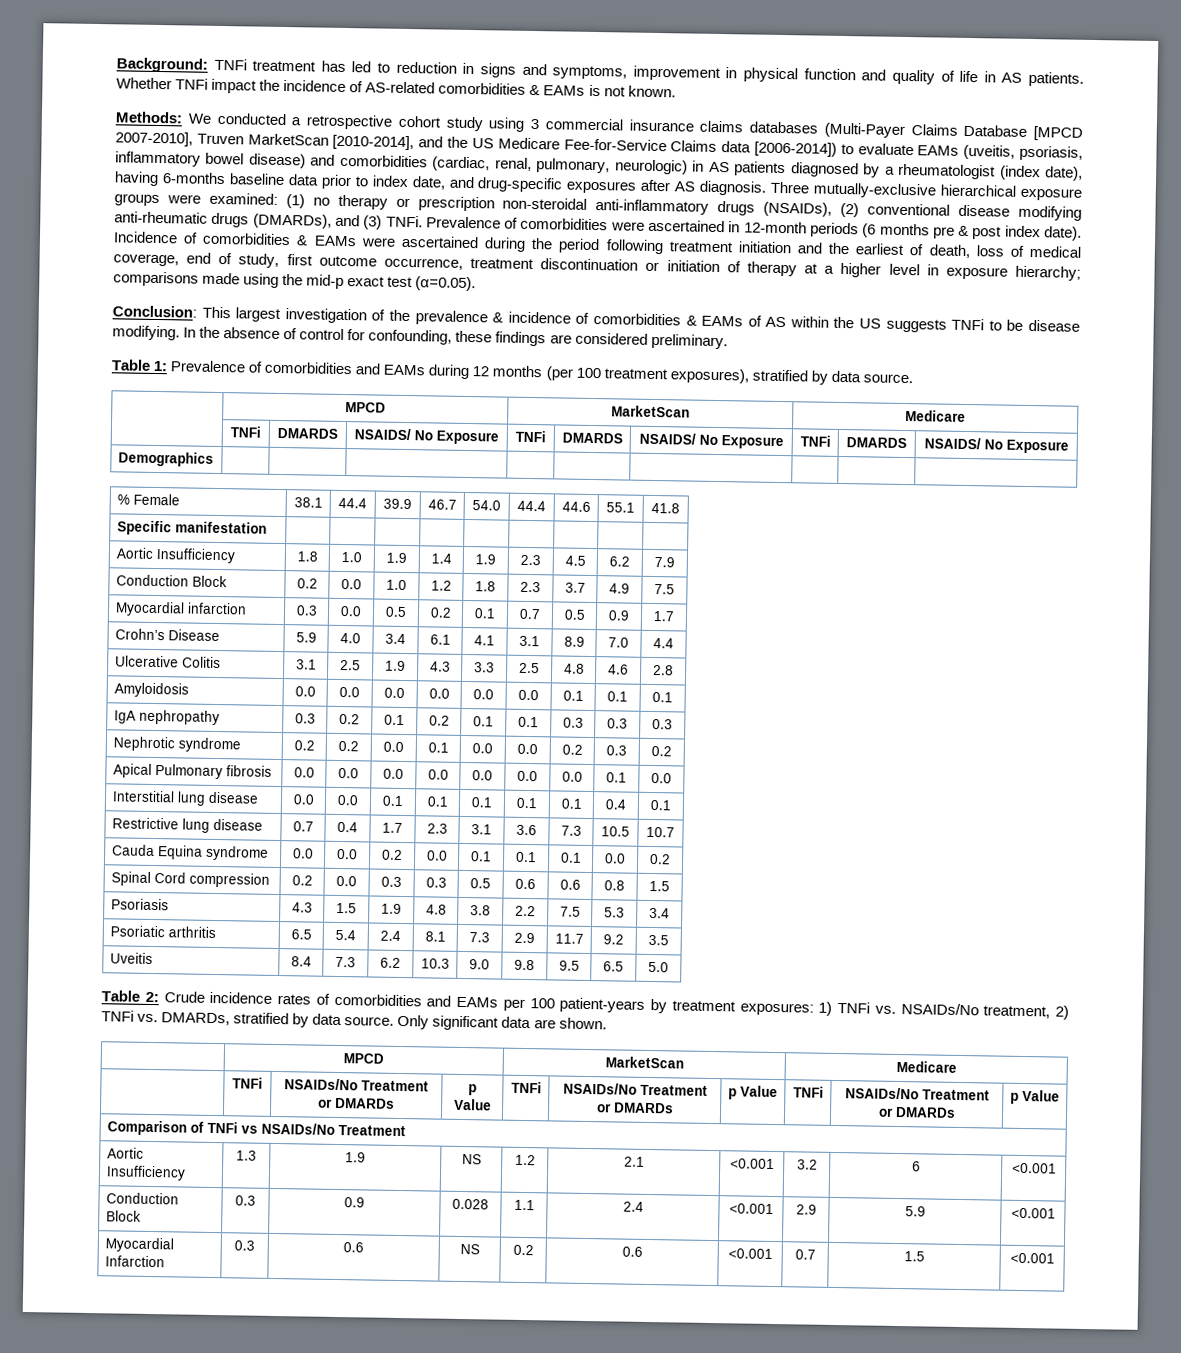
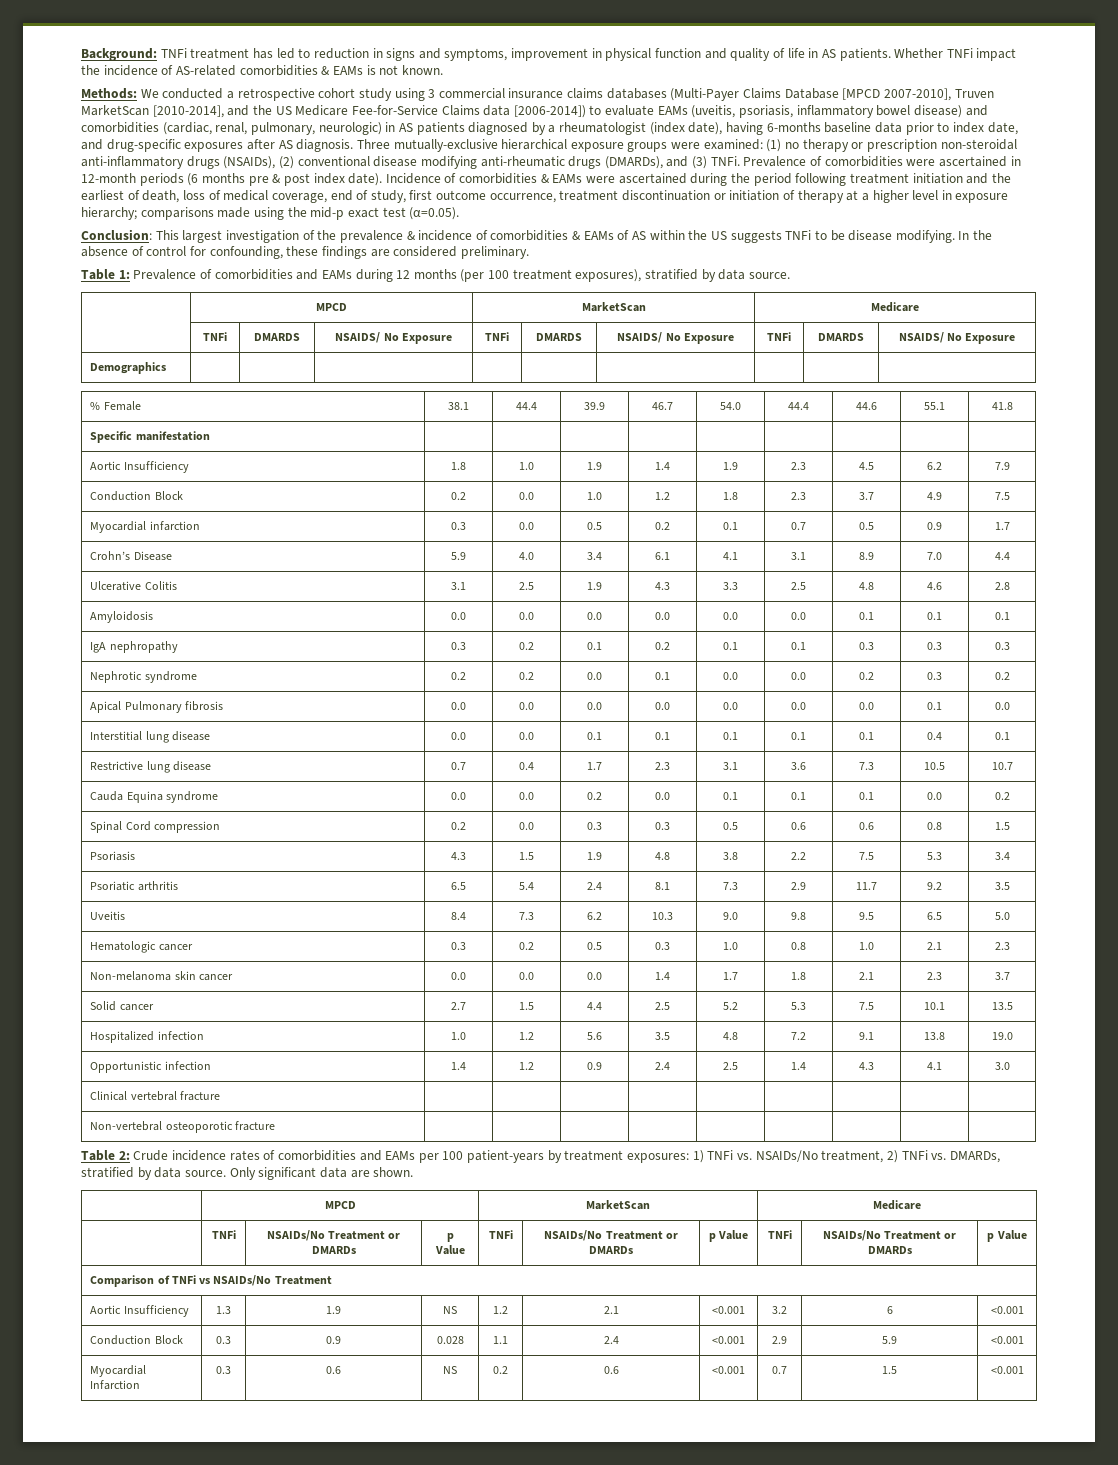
+ Hematologic cancer | 0.3 | 0.2 | 0.5 | 0.3 | 1.0 | 0.8 | 1.0 | 2.1 | 2.3
+ Non-melanoma skin cancer | 0.0 | 0.0 | 0.0 | 1.4 | 1.7 | 1.8 | 2.1 | 2.3 | 3.7
+ Solid cancer | 2.7 | 1.5 | 4.4 | 2.5 | 5.2 | 5.3 | 7.5 | 10.1 | 13.5
+ Hospitalized infection | 1.0 | 1.2 | 5.6 | 3.5 | 4.8 | 7.2 | 9.1 | 13.8 | 19.0
+ Opportunistic infection | 1.4 | 1.2 | 0.9 | 2.4 | 2.5 | 1.4 | 4.3 | 4.1 | 3.0
+ Clinical vertebral fracture | | | | | | | | |
+ Non-vertebral osteoporotic fracture | | | | | | | | |

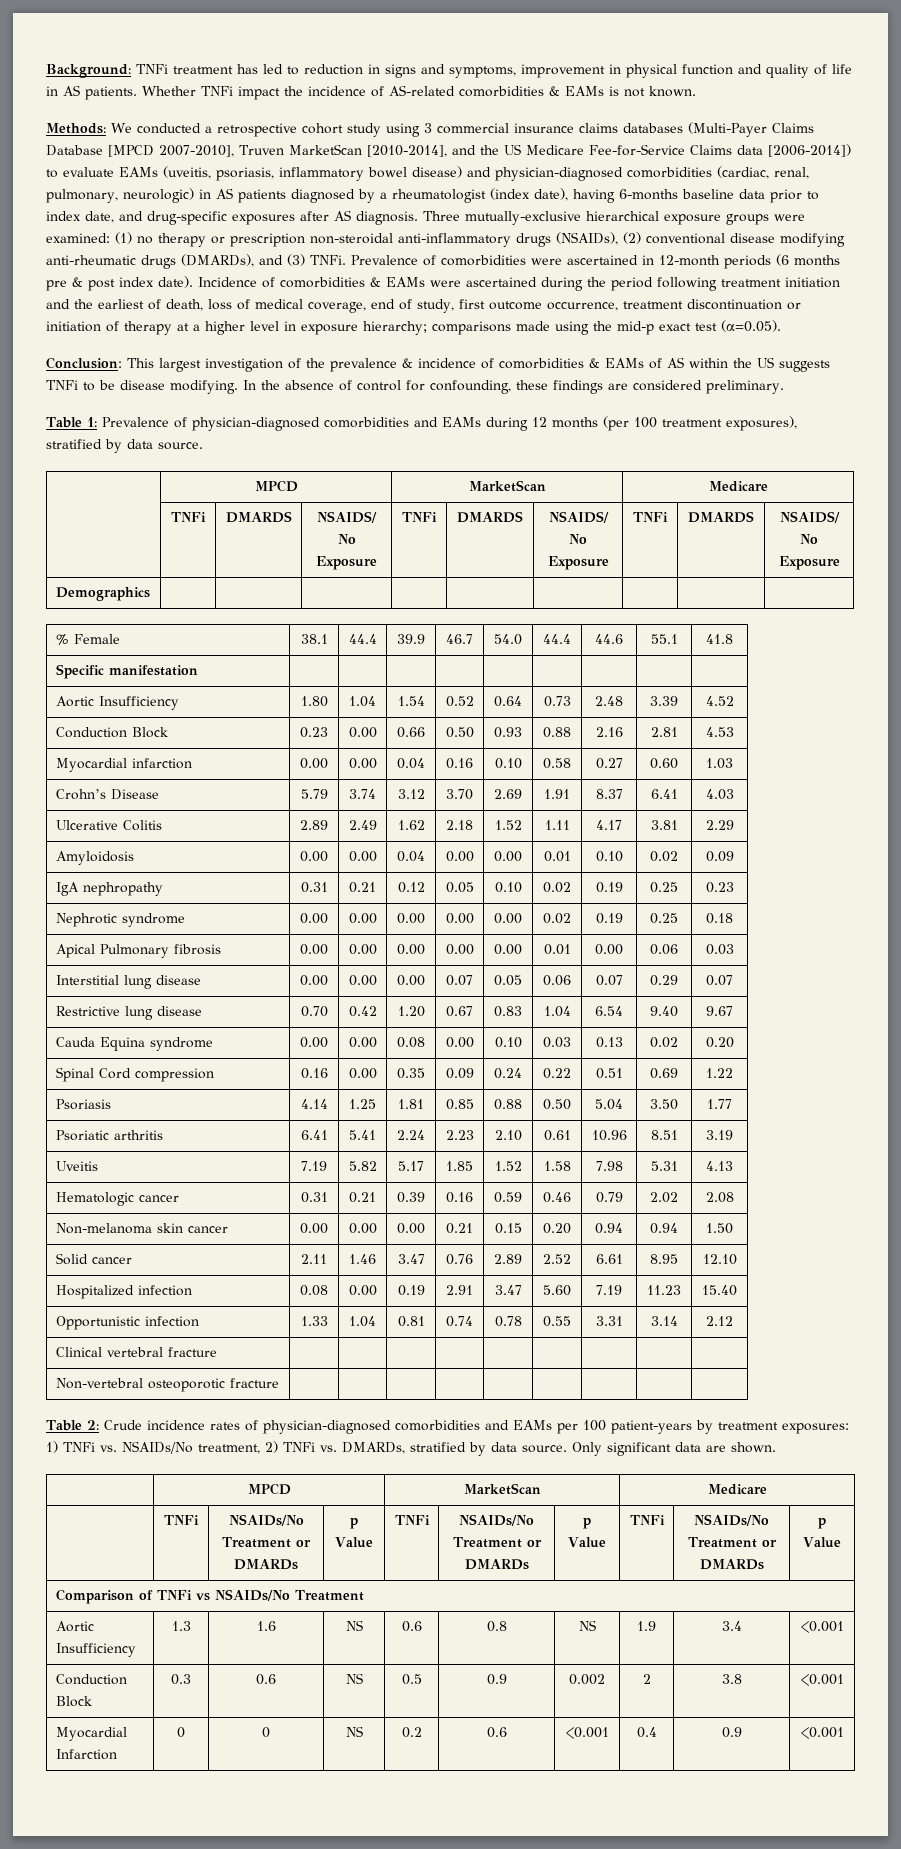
- We conducted a retrospective cohort study using 3 commercial insurance claims databases (Multi-Payer Claims Database [MPCD 2007-2010], Truven MarketScan [2010-2014], and the US Medicare Fee-for-Service Claims data [2006-2014]) to evaluate EAMs (uveitis, psoriasis, inflammatory bowel disease) and comorbidities (cardiac, renal, pulmonary, neurologic) in AS patients diagnosed by a rheumatologist (index date), having 6-months baseline data prior to index date, and drug-specific exposures after AS diagnosis.
+ We conducted a retrospective cohort study using 3 commercial insurance claims databases (Multi-Payer Claims Database [MPCD 2007-2010], Truven MarketScan [2010-2014], and the US Medicare Fee-for-Service Claims data [2006-2014]) to evaluate EAMs (uveitis, psoriasis, inflammatory bowel disease) and physician-diagnosed comorbidities (cardiac, renal, pulmonary, neurologic) in AS patients diagnosed by a rheumatologist (index date), having 6-months baseline data prior to index date, and drug-specific exposures after AS diagnosis.
- Table 1: Prevalence of comorbidities and EAMs during 12 months (per 100 treatment exposures), stratified by data source.
+ Table 1: Prevalence of physician-diagnosed comorbidities and EAMs during 12 months (per 100 treatment exposures), stratified by data source.
- Aortic Insufficiency | 1.8 | 1.0 | 1.9 | 1.4 | 1.9 | 2.3 | 4.5 | 6.2 | 7.9
- Conduction Block | 0.2 | 0.0 | 1.0 | 1.2 | 1.8 | 2.3 | 3.7 | 4.9 | 7.5
- Myocardial infarction | 0.3 | 0.0 | 0.5 | 0.2 | 0.1 | 0.7 | 0.5 | 0.9 | 1.7
- Crohn’s Disease | 5.9 | 4.0 | 3.4 | 6.1 | 4.1 | 3.1 | 8.9 | 7.0 | 4.4
- Ulcerative Colitis | 3.1 | 2.5 | 1.9 | 4.3 | 3.3 | 2.5 | 4.8 | 4.6 | 2.8
- Amyloidosis | 0.0 | 0.0 | 0.0 | 0.0 | 0.0 | 0.0 | 0.1 | 0.1 | 0.1
- IgA nephropathy | 0.3 | 0.2 | 0.1 | 0.2 | 0.1 | 0.1 | 0.3 | 0.3 | 0.3
- Nephrotic syndrome | 0.2 | 0.2 | 0.0 | 0.1 | 0.0 | 0.0 | 0.2 | 0.3 | 0.2
- Apical Pulmonary fibrosis | 0.0 | 0.0 | 0.0 | 0.0 | 0.0 | 0.0 | 0.0 | 0.1 | 0.0
- Interstitial lung disease | 0.0 | 0.0 | 0.1 | 0.1 | 0.1 | 0.1 | 0.1 | 0.4 | 0.1
- Restrictive lung disease | 0.7 | 0.4 | 1.7 | 2.3 | 3.1 | 3.6 | 7.3 | 10.5 | 10.7
- Cauda Equina syndrome | 0.0 | 0.0 | 0.2 | 0.0 | 0.1 | 0.1 | 0.1 | 0.0 | 0.2
- Spinal Cord compression | 0.2 | 0.0 | 0.3 | 0.3 | 0.5 | 0.6 | 0.6 | 0.8 | 1.5
- Psoriasis | 4.3 | 1.5 | 1.9 | 4.8 | 3.8 | 2.2 | 7.5 | 5.3 | 3.4
- Psoriatic arthritis | 6.5 | 5.4 | 2.4 | 8.1 | 7.3 | 2.9 | 11.7 | 9.2 | 3.5
- Uveitis | 8.4 | 7.3 | 6.2 | 10.3 | 9.0 | 9.8 | 9.5 | 6.5 | 5.0
- Hematologic cancer | 0.3 | 0.2 | 0.5 | 0.3 | 1.0 | 0.8 | 1.0 | 2.1 | 2.3
- Non-melanoma skin cancer | 0.0 | 0.0 | 0.0 | 1.4 | 1.7 | 1.8 | 2.1 | 2.3 | 3.7
- Solid cancer | 2.7 | 1.5 | 4.4 | 2.5 | 5.2 | 5.3 | 7.5 | 10.1 | 13.5
- Hospitalized infection | 1.0 | 1.2 | 5.6 | 3.5 | 4.8 | 7.2 | 9.1 | 13.8 | 19.0
- Opportunistic infection | 1.4 | 1.2 | 0.9 | 2.4 | 2.5 | 1.4 | 4.3 | 4.1 | 3.0
+ Aortic Insufficiency | 1.80 | 1.04 | 1.54 | 0.52 | 0.64 | 0.73 | 2.48 | 3.39 | 4.52
+ Conduction Block | 0.23 | 0.00 | 0.66 | 0.50 | 0.93 | 0.88 | 2.16 | 2.81 | 4.53
+ Myocardial infarction | 0.00 | 0.00 | 0.04 | 0.16 | 0.10 | 0.58 | 0.27 | 0.60 | 1.03
+ Crohn’s Disease | 5.79 | 3.74 | 3.12 | 3.70 | 2.69 | 1.91 | 8.37 | 6.41 | 4.03
+ Ulcerative Colitis | 2.89 | 2.49 | 1.62 | 2.18 | 1.52 | 1.11 | 4.17 | 3.81 | 2.29
+ Amyloidosis | 0.00 | 0.00 | 0.04 | 0.00 | 0.00 | 0.01 | 0.10 | 0.02 | 0.09
+ IgA nephropathy | 0.31 | 0.21 | 0.12 | 0.05 | 0.10 | 0.02 | 0.19 | 0.25 | 0.23
+ Nephrotic syndrome | 0.00 | 0.00 | 0.00 | 0.00 | 0.00 | 0.02 | 0.19 | 0.25 | 0.18
+ Apical Pulmonary fibrosis | 0.00 | 0.00 | 0.00 | 0.00 | 0.00 | 0.01 | 0.00 | 0.06 | 0.03
+ Interstitial lung disease | 0.00 | 0.00 | 0.00 | 0.07 | 0.05 | 0.06 | 0.07 | 0.29 | 0.07
+ Restrictive lung disease | 0.70 | 0.42 | 1.20 | 0.67 | 0.83 | 1.04 | 6.54 | 9.40 | 9.67
+ Cauda Equina syndrome | 0.00 | 0.00 | 0.08 | 0.00 | 0.10 | 0.03 | 0.13 | 0.02 | 0.20
+ Spinal Cord compression | 0.16 | 0.00 | 0.35 | 0.09 | 0.24 | 0.22 | 0.51 | 0.69 | 1.22
+ Psoriasis | 4.14 | 1.25 | 1.81 | 0.85 | 0.88 | 0.50 | 5.04 | 3.50 | 1.77
+ Psoriatic arthritis | 6.41 | 5.41 | 2.24 | 2.23 | 2.10 | 0.61 | 10.96 | 8.51 | 3.19
+ Uveitis | 7.19 | 5.82 | 5.17 | 1.85 | 1.52 | 1.58 | 7.98 | 5.31 | 4.13
+ Hematologic cancer | 0.31 | 0.21 | 0.39 | 0.16 | 0.59 | 0.46 | 0.79 | 2.02 | 2.08
+ Non-melanoma skin cancer | 0.00 | 0.00 | 0.00 | 0.21 | 0.15 | 0.20 | 0.94 | 0.94 | 1.50
+ Solid cancer | 2.11 | 1.46 | 3.47 | 0.76 | 2.89 | 2.52 | 6.61 | 8.95 | 12.10
+ Hospitalized infection | 0.08 | 0.00 | 0.19 | 2.91 | 3.47 | 5.60 | 7.19 | 11.23 | 15.40
+ Opportunistic infection | 1.33 | 1.04 | 0.81 | 0.74 | 0.78 | 0.55 | 3.31 | 3.14 | 2.12
- Table 2: Crude incidence rates of comorbidities and EAMs per 100 patient-years by treatment exposures: 1) TNFi vs. NSAIDs/No treatment, 2) TNFi vs. DMARDs, stratified by data source.
+ Table 2: Crude incidence rates of physician-diagnosed comorbidities and EAMs per 100 patient-years by treatment exposures: 1) TNFi vs. NSAIDs/No treatment, 2) TNFi vs. DMARDs, stratified by data source.
- Aortic Insufficiency | 1.3 | 1.9 | NS | 1.2 | 2.1 | <0.001 | 3.2 | 6 | <0.001
+ Aortic Insufficiency | 1.3 | 1.6 | NS | 0.6 | 0.8 | NS | 1.9 | 3.4 | <0.001
- Conduction Block | 0.3 | 0.9 | 0.028 | 1.1 | 2.4 | <0.001 | 2.9 | 5.9 | <0.001
+ Conduction Block | 0.3 | 0.6 | NS | 0.5 | 0.9 | 0.002 | 2 | 3.8 | <0.001
- Myocardial Infarction | 0.3 | 0.6 | NS | 0.2 | 0.6 | <0.001 | 0.7 | 1.5 | <0.001
+ Myocardial Infarction | 0 | 0 | NS | 0.2 | 0.6 | <0.001 | 0.4 | 0.9 | <0.001

